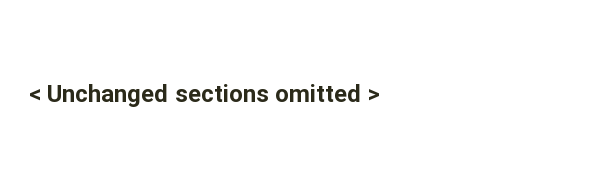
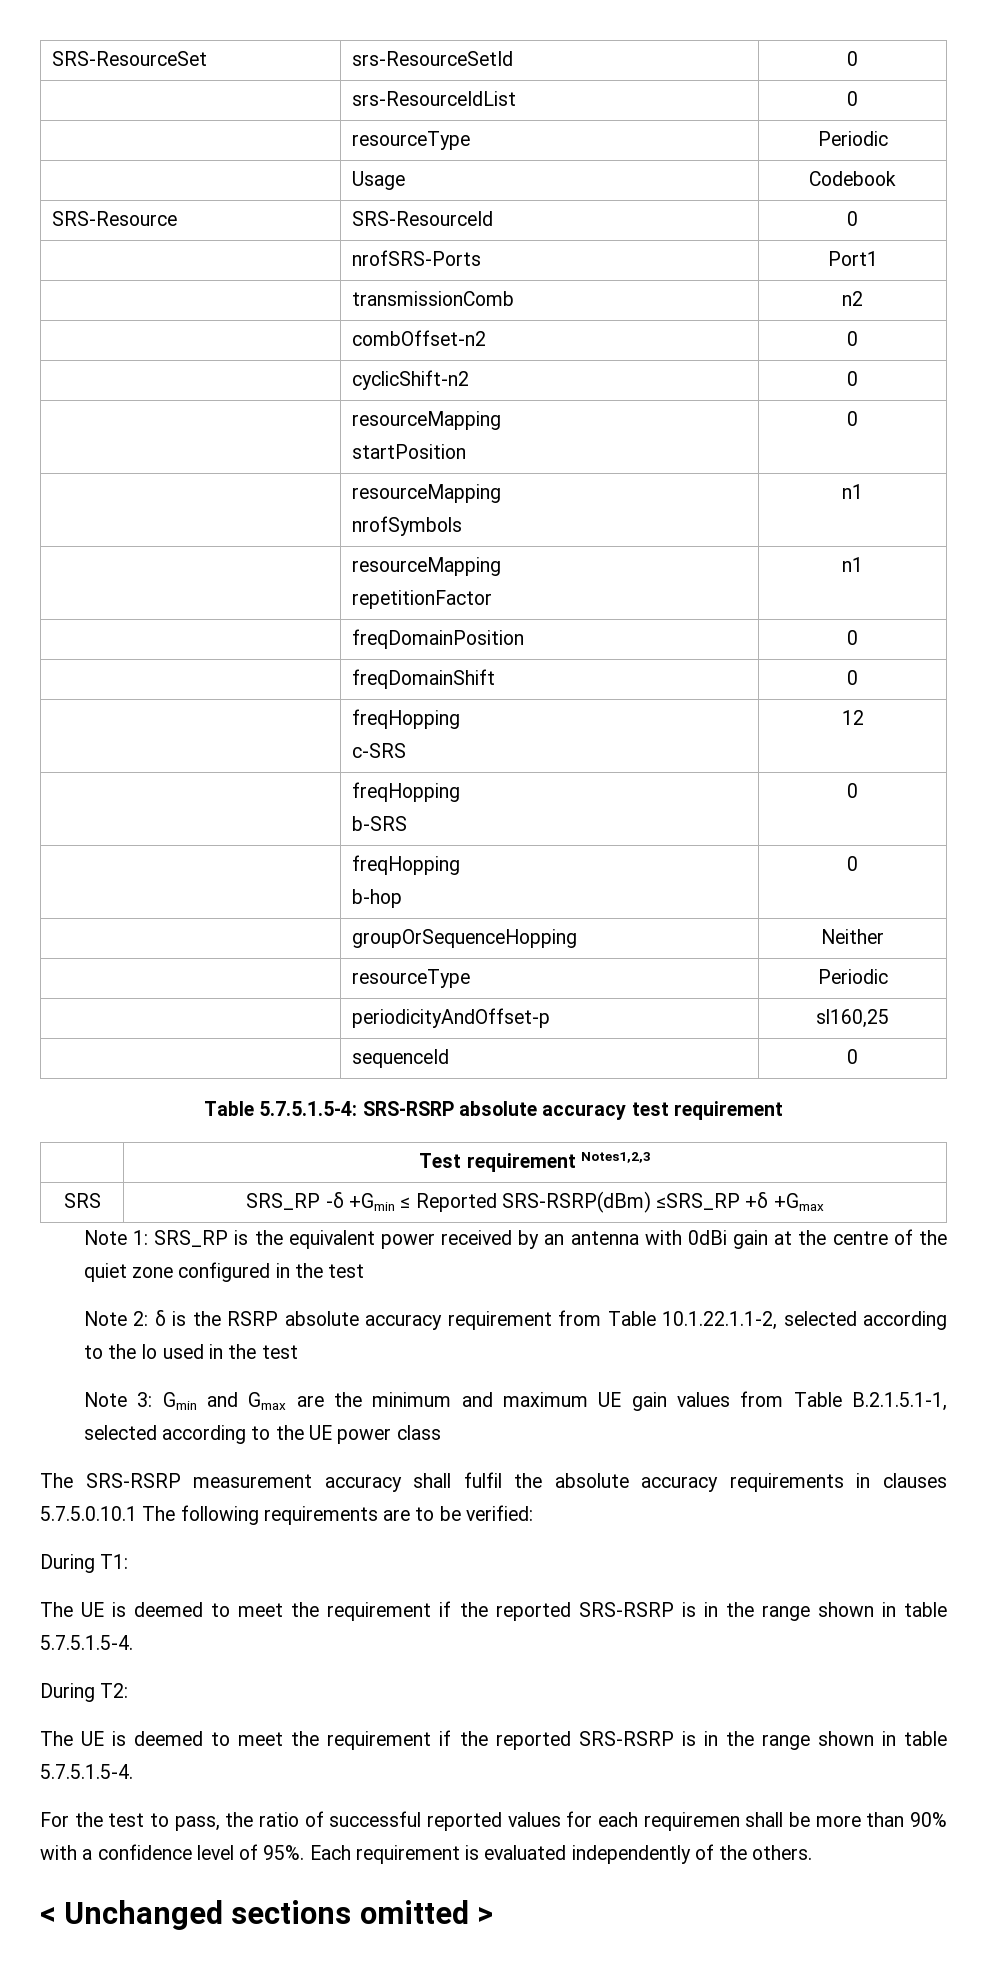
+ SRS-ResourceSet | srs-ResourceSetId | 0
+ | srs-ResourceIdList | 0
+ | resourceType | Periodic
+ | Usage | Codebook
+ SRS-Resource | SRS-ResourceId | 0
+ | nrofSRS-Ports | Port1
+ | transmissionComb | n2
+ | combOffset-n2 | 0
+ | cyclicShift-n2 | 0
+ | resourceMapping
+ startPosition | 0
+ | resourceMapping
+ nrofSymbols | n1
+ | resourceMapping
+ repetitionFactor | n1
+ | freqDomainPosition | 0
+ | freqDomainShift | 0
+ | freqHopping
+ c-SRS | 12
+ | freqHopping
+ b-SRS | 0
+ | freqHopping
+ b-hop | 0
+ | groupOrSequenceHopping | Neither
+ | resourceType | Periodic
+ | periodicityAndOffset-p | sl160,25
+ | sequenceId | 0
+ Table 5.7.5.1.5-4: SRS-RSRP absolute accuracy test requirement
+ | Test requirement Notes1,2,3
+ SRS | SRS_RP -δ +Gmin ≤ Reported SRS-RSRP(dBm) ≤SRS_RP +δ +Gmax
+ Note 1: SRS_RP is the equivalent power received by an antenna with 0dBi gain at the centre of the quiet zone configured in the test
+ Note 2: δ is the RSRP absolute accuracy requirement from Table 10.1.22.1.1-2, selected according to the Io used in the test
+ Note 3: Gmin and Gmax are the minimum and maximum UE gain values from Table B.2.1.5.1-1, selected according to the UE power class
+ The SRS-RSRP measurement accuracy shall fulfil the absolute accuracy requirements in clauses 5.7.5.0.10.1 The following requirements are to be verified:
+ During T1:
+ The UE is deemed to meet the requirement if the reported SRS-RSRP is in the range shown in table 5.7.5.1.5-4.
+ During T2:
+ The UE is deemed to meet the requirement if the reported SRS-RSRP is in the range shown in table 5.7.5.1.5-4.
+ For the test to pass, the ratio of successful reported values for each requiremen shall be more than 90% with a confidence level of 95%. Each requirement is evaluated independently of the others.

